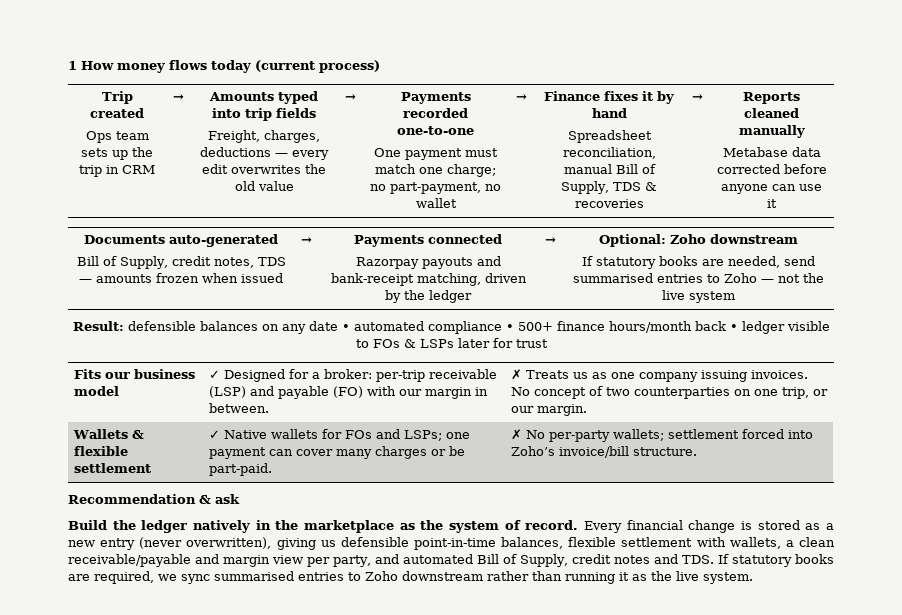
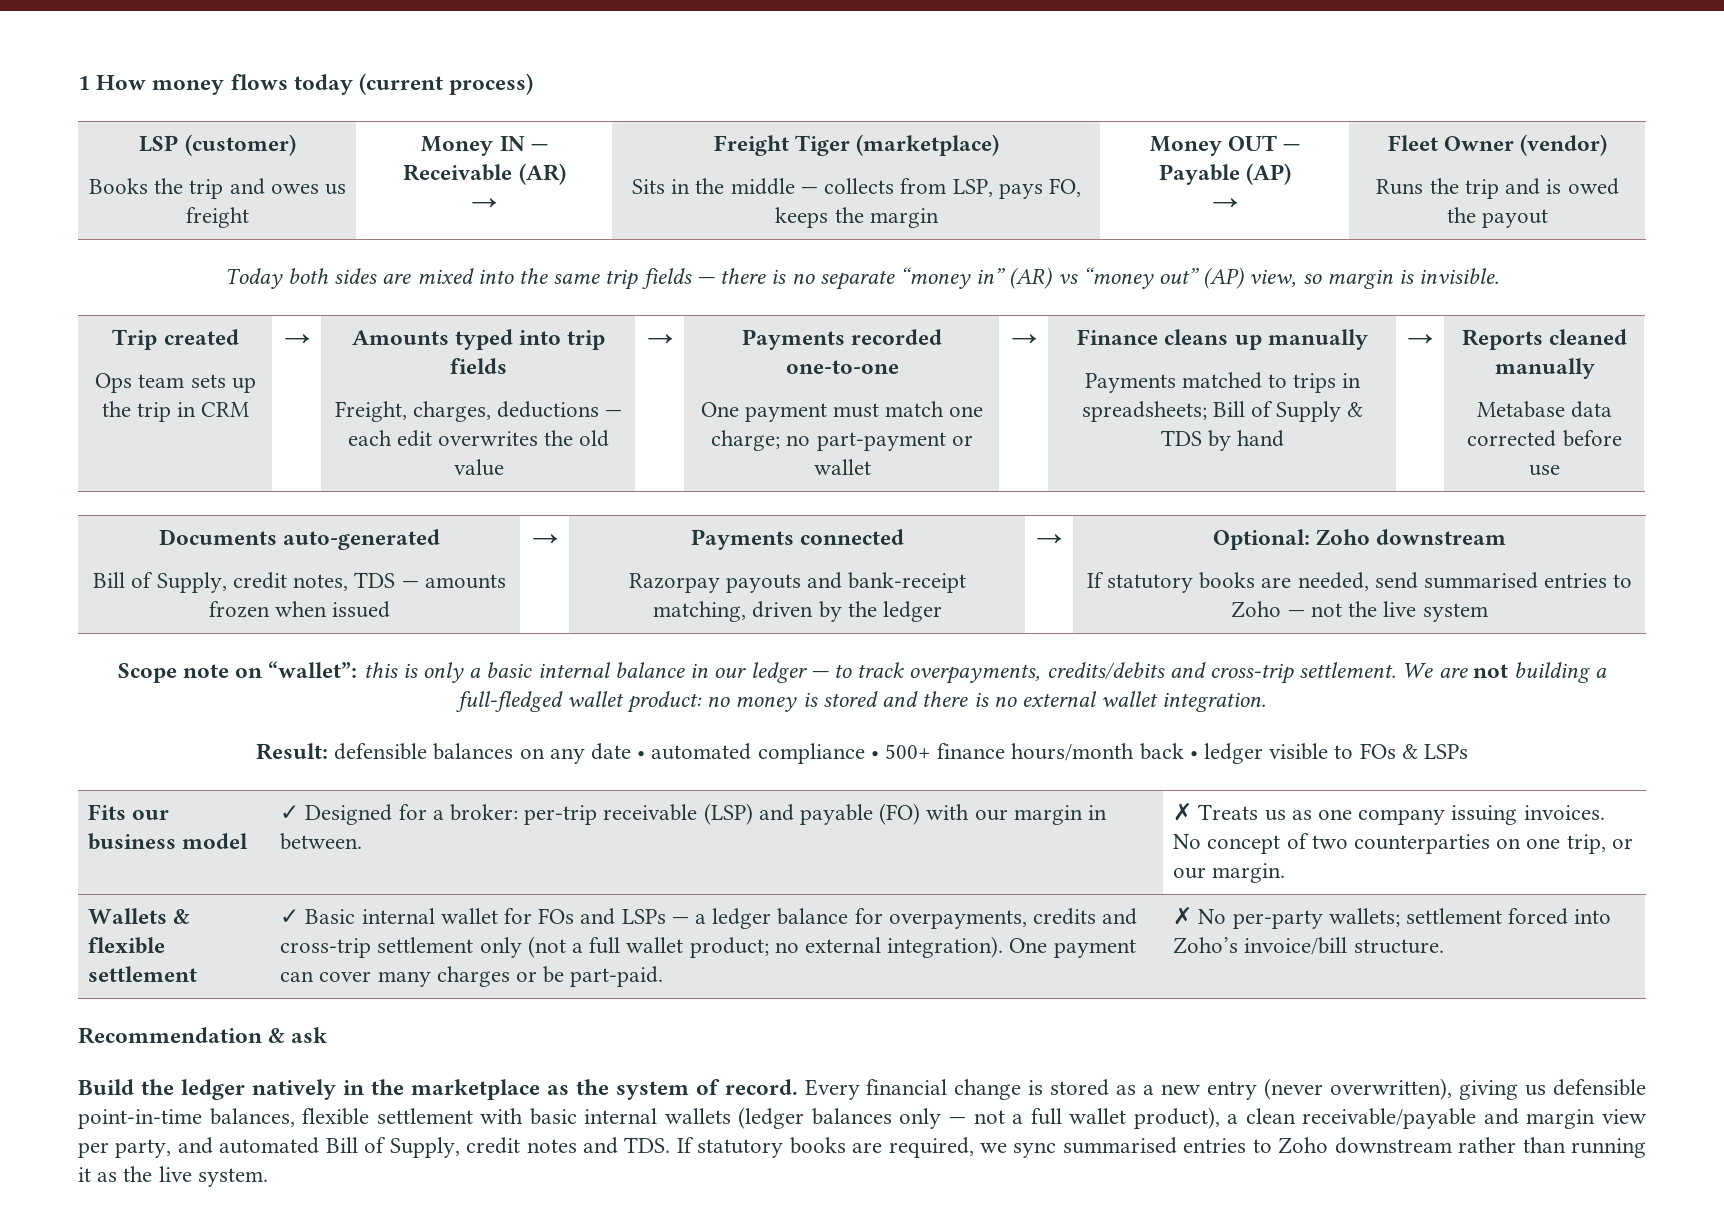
+ LSP (customer)
+ Books the trip and owes us freight | Money IN — Receivable (AR)
+ → | Freight Tiger (marketplace)
+ Sits in the middle — collects from LSP, pays FO, keeps the margin | Money OUT — Payable (AP)
+ → | Fleet Owner (vendor)
+ Runs the trip and is owed the payout
+ Today both sides are mixed into the same trip fields — there is no separate “money in” (AR) vs “money out” (AP) view, so margin is invisible.
- Freight, charges, deductions — every edit overwrites the old value
+ Freight, charges, deductions — each edit overwrites the old value
- One payment must match one charge; no part-payment, no wallet
+ One payment must match one charge; no part-payment or wallet
- Finance fixes it by hand
- Spreadsheet reconciliation, manual Bill of Supply, TDS & recoveries
+ Finance cleans up manually
+ Payments matched to trips in spreadsheets; Bill of Supply & TDS by hand
- Metabase data corrected before anyone can use it
+ Metabase data corrected before use
+ Scope note on “wallet”: this is only a basic internal balance in our ledger — to track overpayments, credits/debits and cross-trip settlement. We are not building a full-fledged wallet product: no money is stored and there is no external wallet integration.
- Result: defensible balances on any date • automated compliance • 500+ finance hours/month back • ledger visible to FOs & LSPs later for trust
+ Result: defensible balances on any date • automated compliance • 500+ finance hours/month back • ledger visible to FOs & LSPs
- ✓ Native wallets for FOs and LSPs; one payment can cover many charges or be part-paid.
+ ✓ Basic internal wallet for FOs and LSPs — a ledger balance for overpayments, credits and cross-trip settlement only (not a full wallet product; no external integration). One payment can cover many charges or be part-paid.
- Every financial change is stored as a new entry (never overwritten), giving us defensible point-in-time balances, flexible settlement with wallets, a clean receivable/payable and margin view per party, and automated Bill of Supply, credit notes and TDS. If statutory books are required, we sync summarised entries to Zoho downstream rather than running it as the live system.
+ Every financial change is stored as a new entry (never overwritten), giving us defensible point-in-time balances, flexible settlement with basic internal wallets (ledger balances only — not a full wallet product), a clean receivable/payable and margin view per party, and automated Bill of Supply, credit notes and TDS. If statutory books are required, we sync summarised entries to Zoho downstream rather than running it as the live system.

